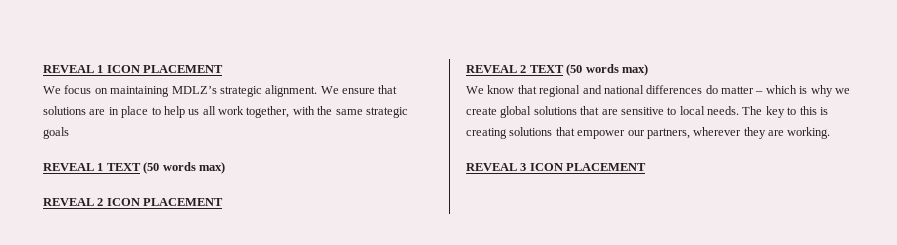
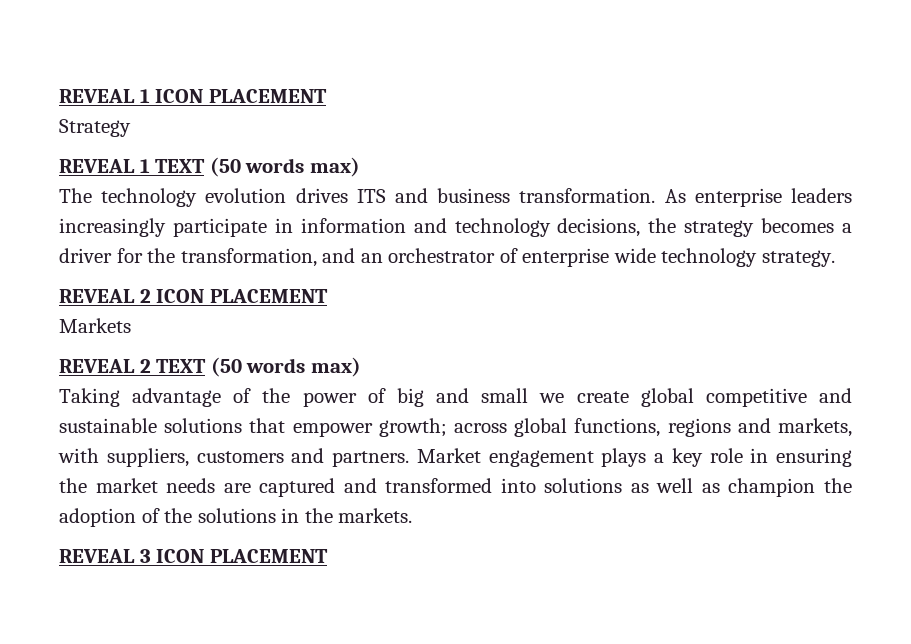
- We focus on maintaining MDLZ’s strategic alignment. We ensure that solutions are in place to help us all work together, with the same strategic goals
+ Strategy
+ The technology evolution drives ITS and business transformation. As enterprise leaders increasingly participate in information and technology decisions, the strategy becomes a driver for the transformation, and an orchestrator of enterprise wide technology strategy.
+ Markets
- We know that regional and national differences do matter – which is why we create global solutions that are sensitive to local needs. The key to this is creating solutions that empower our partners, wherever they are working.
+ Taking advantage of the power of big and small we create global competitive and sustainable solutions that empower growth; across global functions, regions and markets, with suppliers, customers and partners. Market engagement plays a key role in ensuring the market needs are captured and transformed into solutions as well as champion the adoption of the solutions in the markets.

